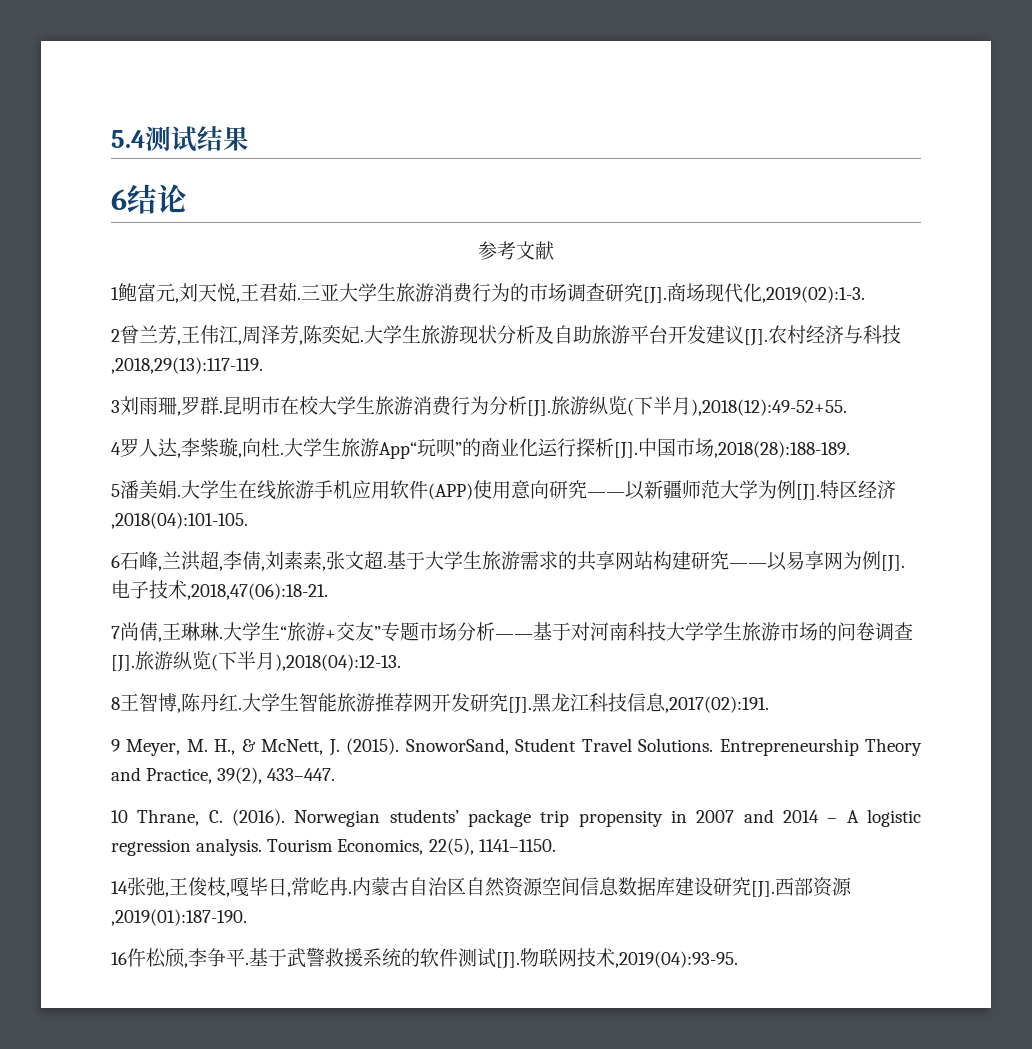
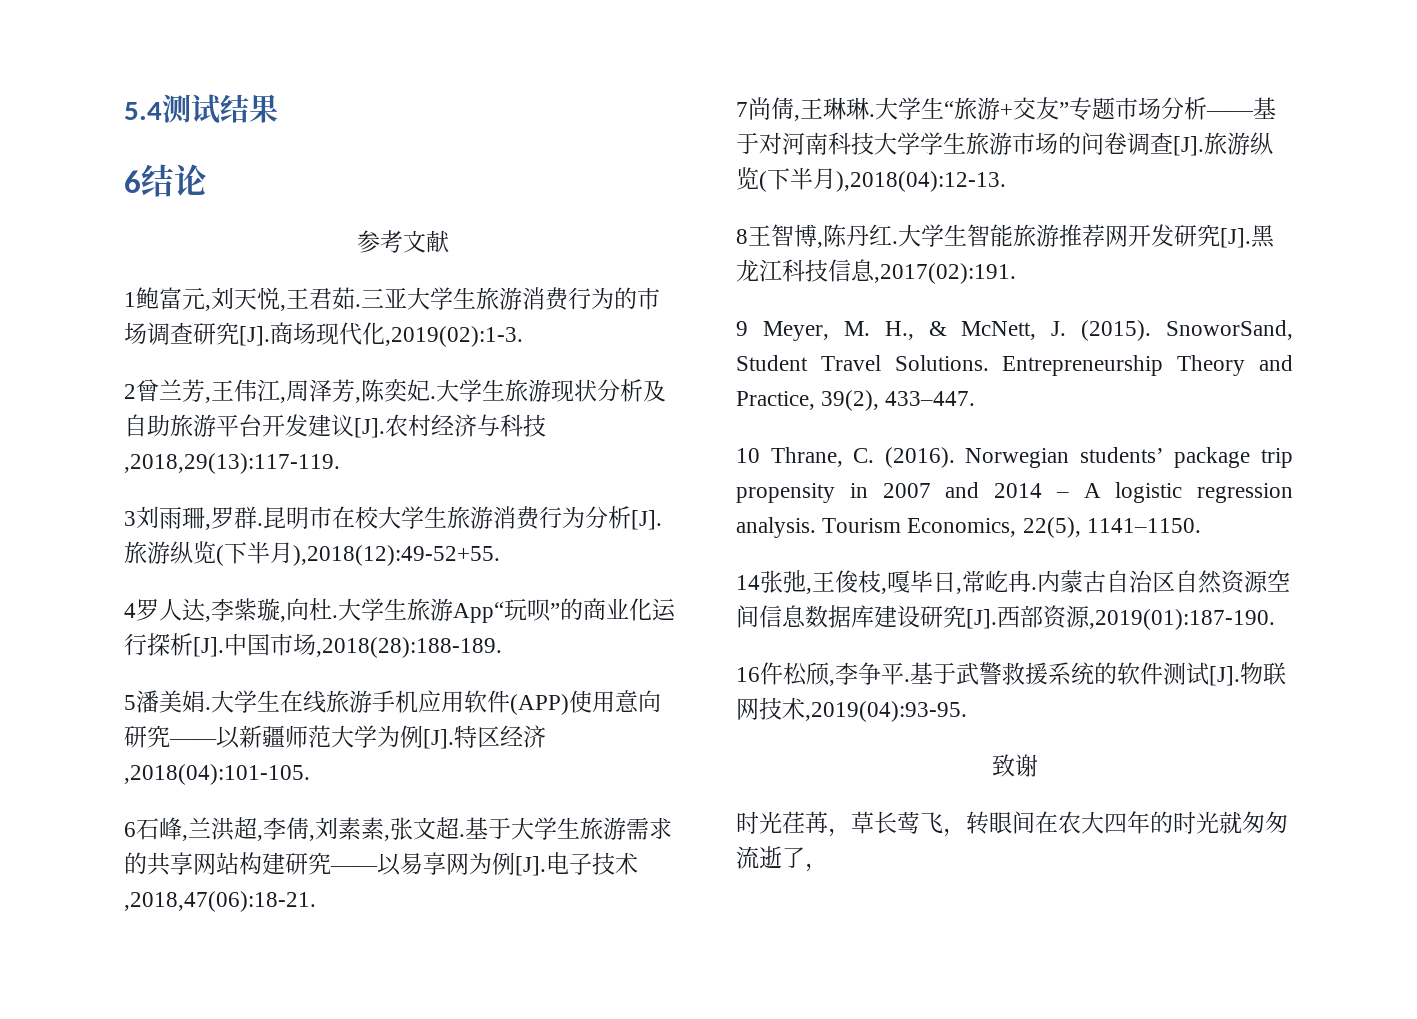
+ 致谢
+ 时光荏苒，草长莺飞，转眼间在农大四年的时光就匆匆流逝了，

